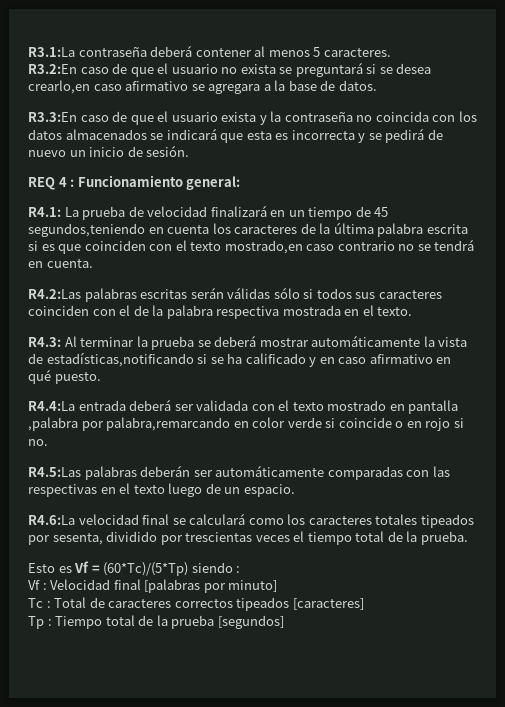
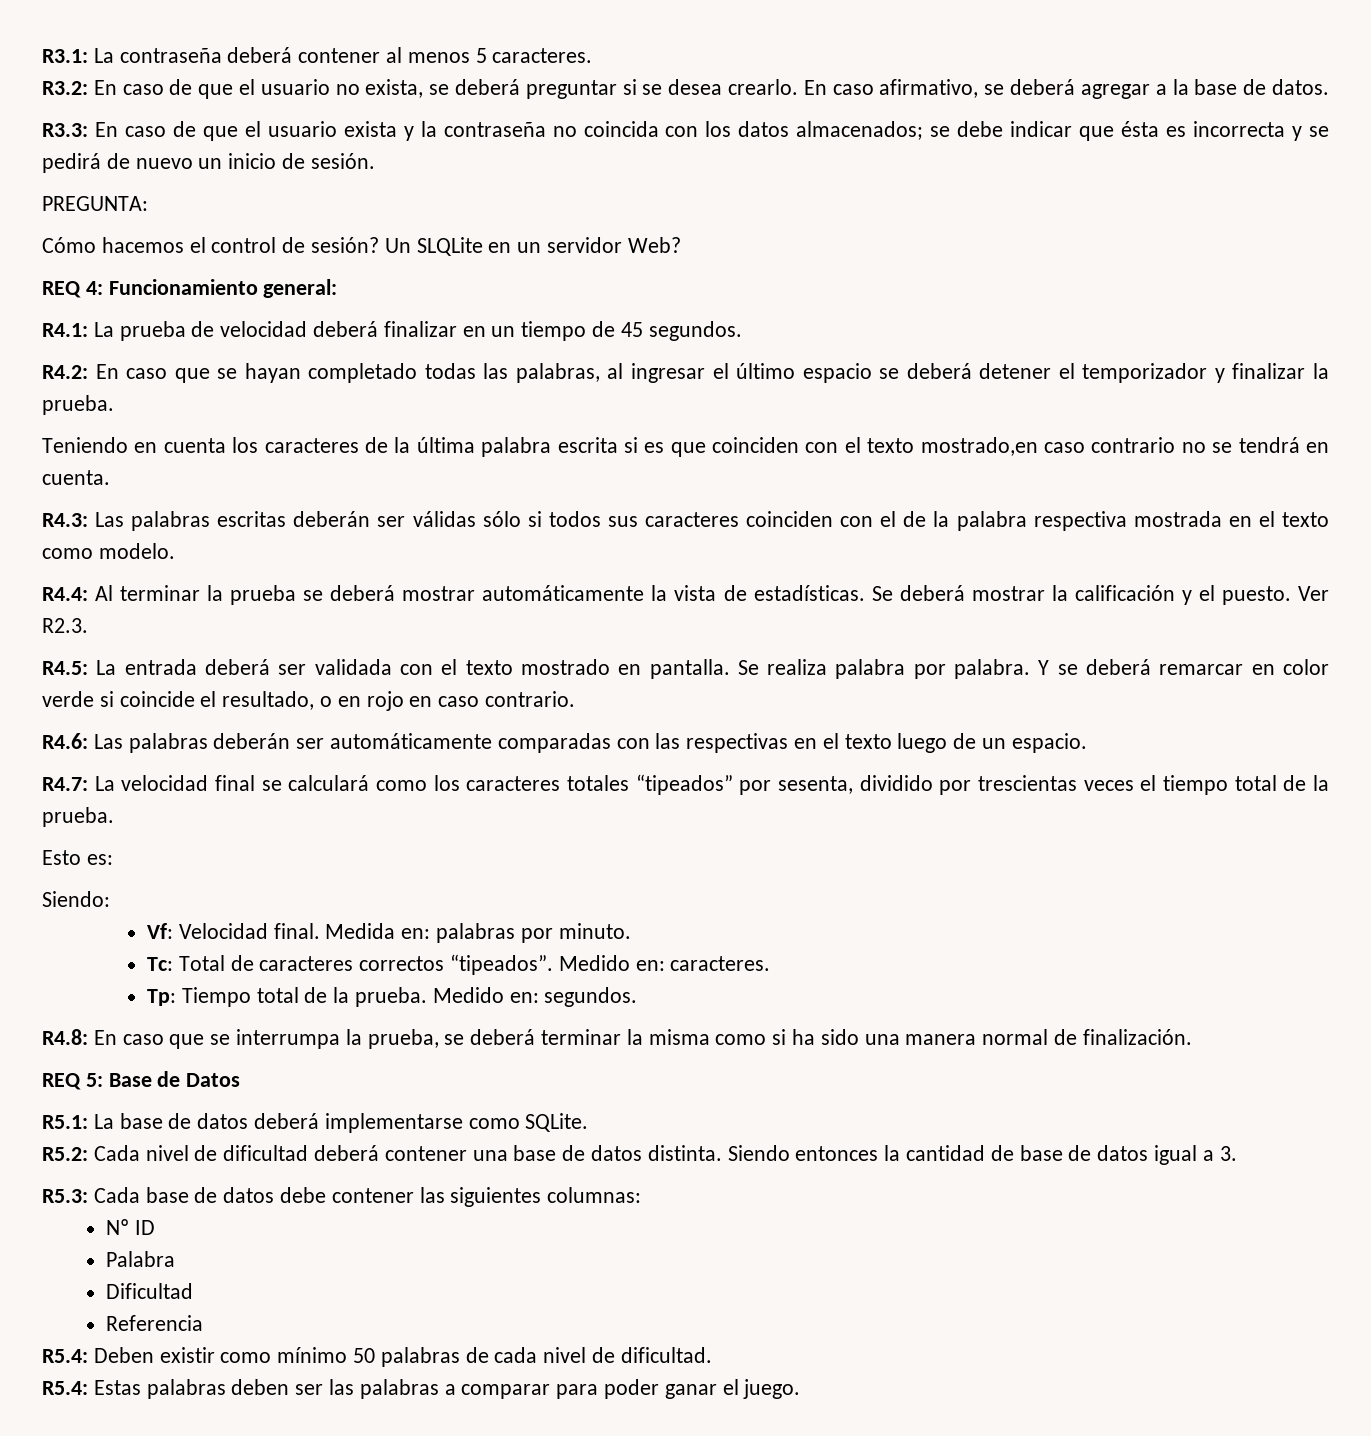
- R3.1:La contraseña deberá contener al menos 5 caracteres.
+ R3.1: La contraseña deberá contener al menos 5 caracteres.
- R3.2:En caso de que el usuario no exista se preguntará si se desea crearlo,en caso afirmativo se agregara a la base de datos.
+ R3.2: En caso de que el usuario no exista, se deberá preguntar si se desea crearlo. En caso afirmativo, se deberá agregar a la base de datos.
- R3.3:En caso de que el usuario exista y la contraseña no coincida con los datos almacenados se indicará que esta es incorrecta y se pedirá de nuevo un inicio de sesión.
+ R3.3: En caso de que el usuario exista y la contraseña no coincida con los datos almacenados; se debe indicar que ésta es incorrecta y se pedirá de nuevo un inicio de sesión.
- REQ 4 : Funcionamiento general:
+ PREGUNTA:
+ Cómo hacemos el control de sesión? Un SLQLite en un servidor Web?
+ REQ 4: Funcionamiento general:
- R4.1: La prueba de velocidad finalizará en un tiempo de 45 segundos,teniendo en cuenta los caracteres de la última palabra escrita si es que coinciden con el texto mostrado,en caso contrario no se tendrá en cuenta.
+ R4.1: La prueba de velocidad deberá finalizar en un tiempo de 45 segundos.
+ R4.2: En caso que se hayan completado todas las palabras, al ingresar el último espacio se deberá detener el temporizador y finalizar la prueba.
+ Teniendo en cuenta los caracteres de la última palabra escrita si es que coinciden con el texto mostrado,en caso contrario no se tendrá en cuenta.
- R4.2:Las palabras escritas serán válidas sólo si todos sus caracteres coinciden con el de la palabra respectiva mostrada en el texto.
- R4.3: Al terminar la prueba se deberá mostrar automáticamente la vista de estadísticas,notificando si se ha calificado y en caso afirmativo en qué puesto.
- R4.4:La entrada deberá ser validada con el texto mostrado en pantalla ,palabra por palabra,remarcando en color verde si coincide o en rojo si no.
- R4.5:Las palabras deberán ser automáticamente comparadas con las respectivas en el texto luego de un espacio.
+ R4.3: Las palabras escritas deberán ser válidas sólo si todos sus caracteres coinciden con el de la palabra respectiva mostrada en el texto como modelo.
+ R4.4: Al terminar la prueba se deberá mostrar automáticamente la vista de estadísticas. Se deberá mostrar la calificación y el puesto. Ver R2.3.
+ R4.5: La entrada deberá ser validada con el texto mostrado en pantalla. Se realiza palabra por palabra. Y se deberá remarcar en color verde si coincide el resultado, o en rojo en caso contrario.
+ R4.6: Las palabras deberán ser automáticamente comparadas con las respectivas en el texto luego de un espacio.
- R4.6:La velocidad final se calculará como los caracteres totales tipeados por sesenta, dividido por trescientas veces el tiempo total de la prueba.
+ R4.7: La velocidad final se calculará como los caracteres totales “tipeados” por sesenta, dividido por trescientas veces el tiempo total de la prueba.
- Esto es Vf = (60*Tc)/(5*Tp) siendo :
- Vf : Velocidad final [palabras por minuto]
- Tc : Total de caracteres correctos tipeados [caracteres]
- Tp : Tiempo total de la prueba [segundos]
+ Esto es:
+ Siendo:
+ Vf: Velocidad final. Medida en: palabras por minuto.
+ Tc: Total de caracteres correctos “tipeados”. Medido en: caracteres.
+ Tp: Tiempo total de la prueba. Medido en: segundos.
+ R4.8: En caso que se interrumpa la prueba, se deberá terminar la misma como si ha sido una manera normal de finalización.
+ REQ 5: Base de Datos
+ R5.1: La base de datos deberá implementarse como SQLite.
+ R5.2: Cada nivel de dificultad deberá contener una base de datos distinta. Siendo entonces la cantidad de base de datos igual a 3.
+ R5.3: Cada base de datos debe contener las siguientes columnas:
+ Nº ID
+ Palabra
+ Dificultad
+ Referencia
+ R5.4: Deben existir como mínimo 50 palabras de cada nivel de dificultad.
+ R5.4: Estas palabras deben ser las palabras a comparar para poder ganar el juego.

